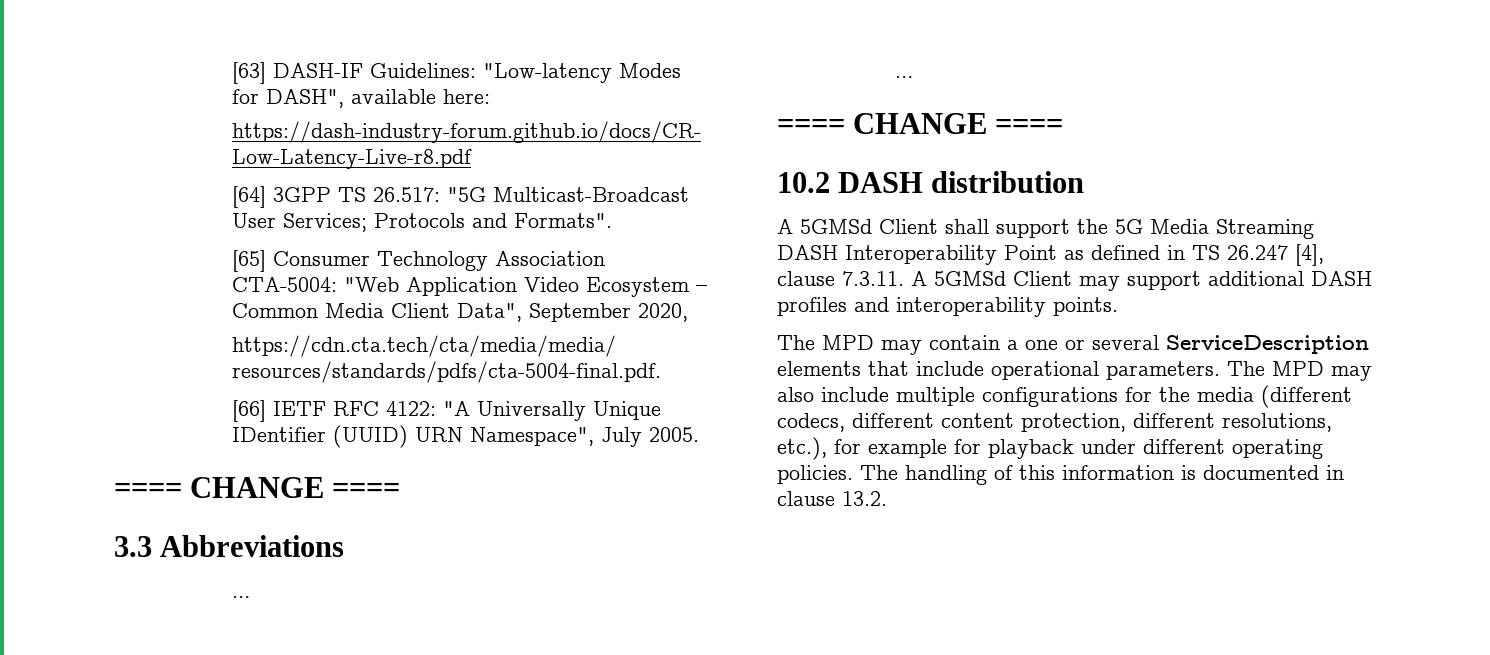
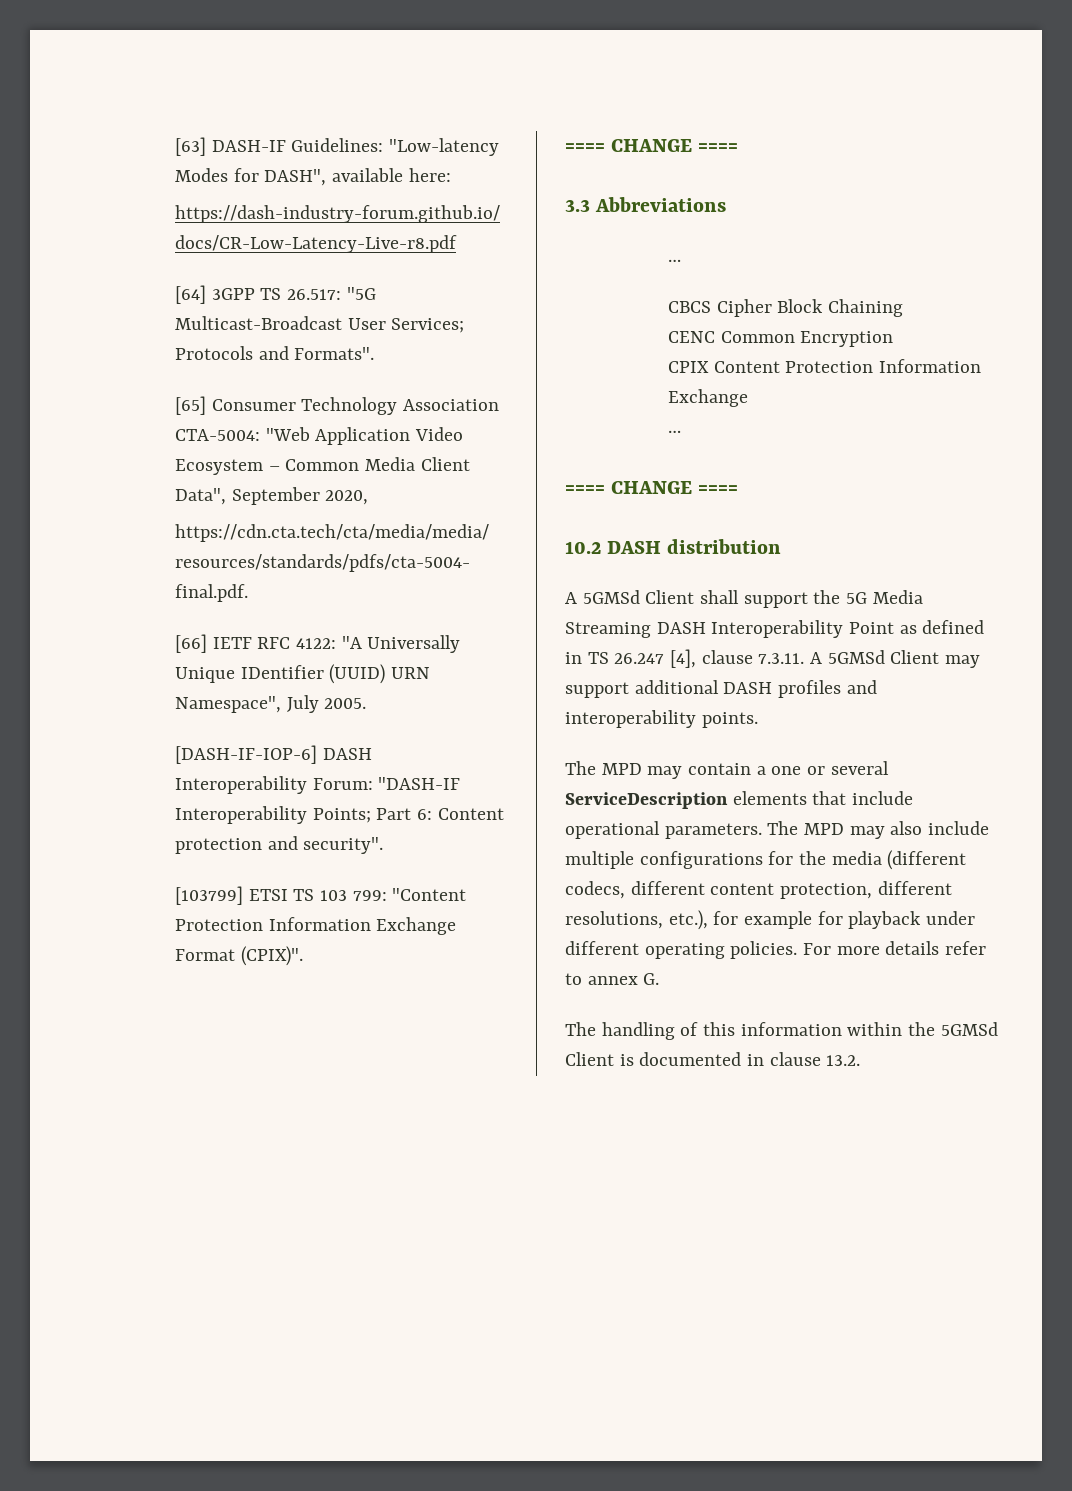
+ [DASH-IF-IOP-6] DASH Interoperability Forum: "DASH-IF Interoperability Points; Part 6: Content protection and security".
+ [103799] ETSI TS 103 799: "Content Protection Information Exchange Format (CPIX)".
+ CBCS Cipher Block Chaining
+ CENC Common Encryption
+ CPIX Content Protection Information Exchange
- The MPD may also include multiple configurations for the media (different codecs, different content protection, different resolutions, etc.), for example for playback under different operating policies. The handling of this information is documented in clause 13.2.
+ The MPD may also include multiple configurations for the media (different codecs, different content protection, different resolutions, etc.), for example for playback under different operating policies. For more details refer to annex G.
+ The handling of this information within the 5GMSd Client is documented in clause 13.2.

